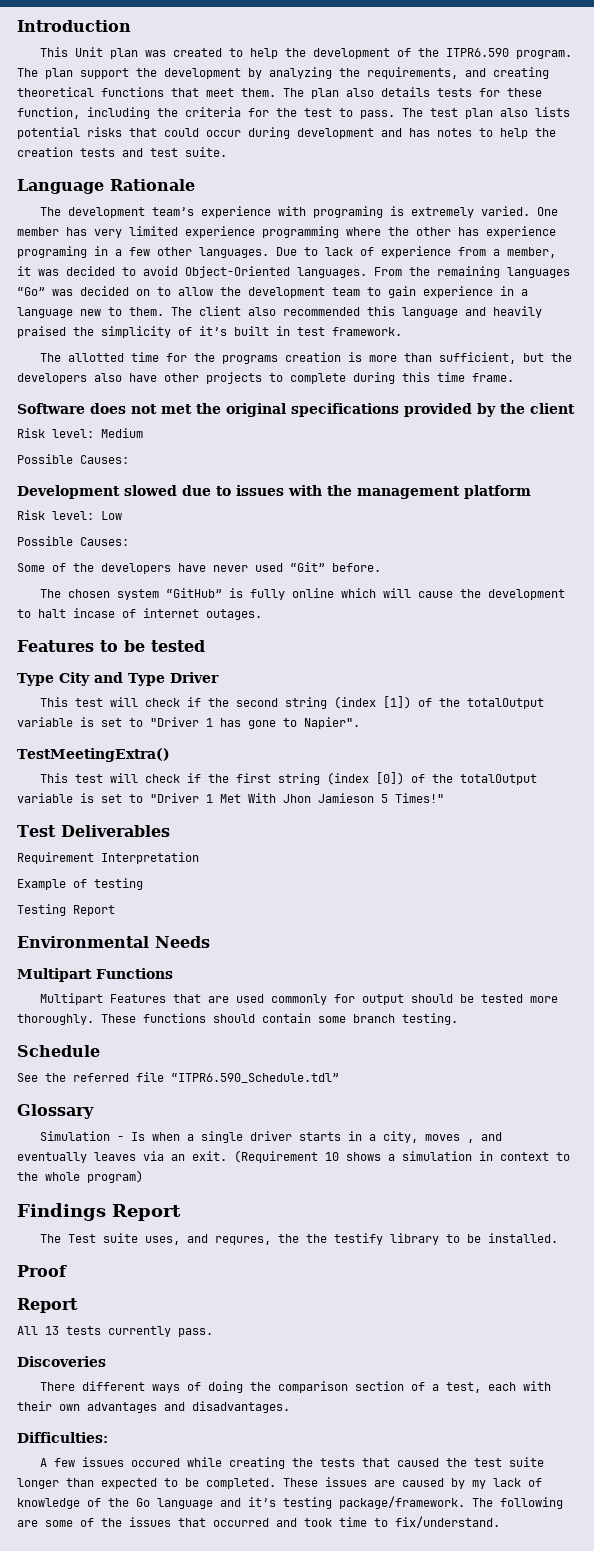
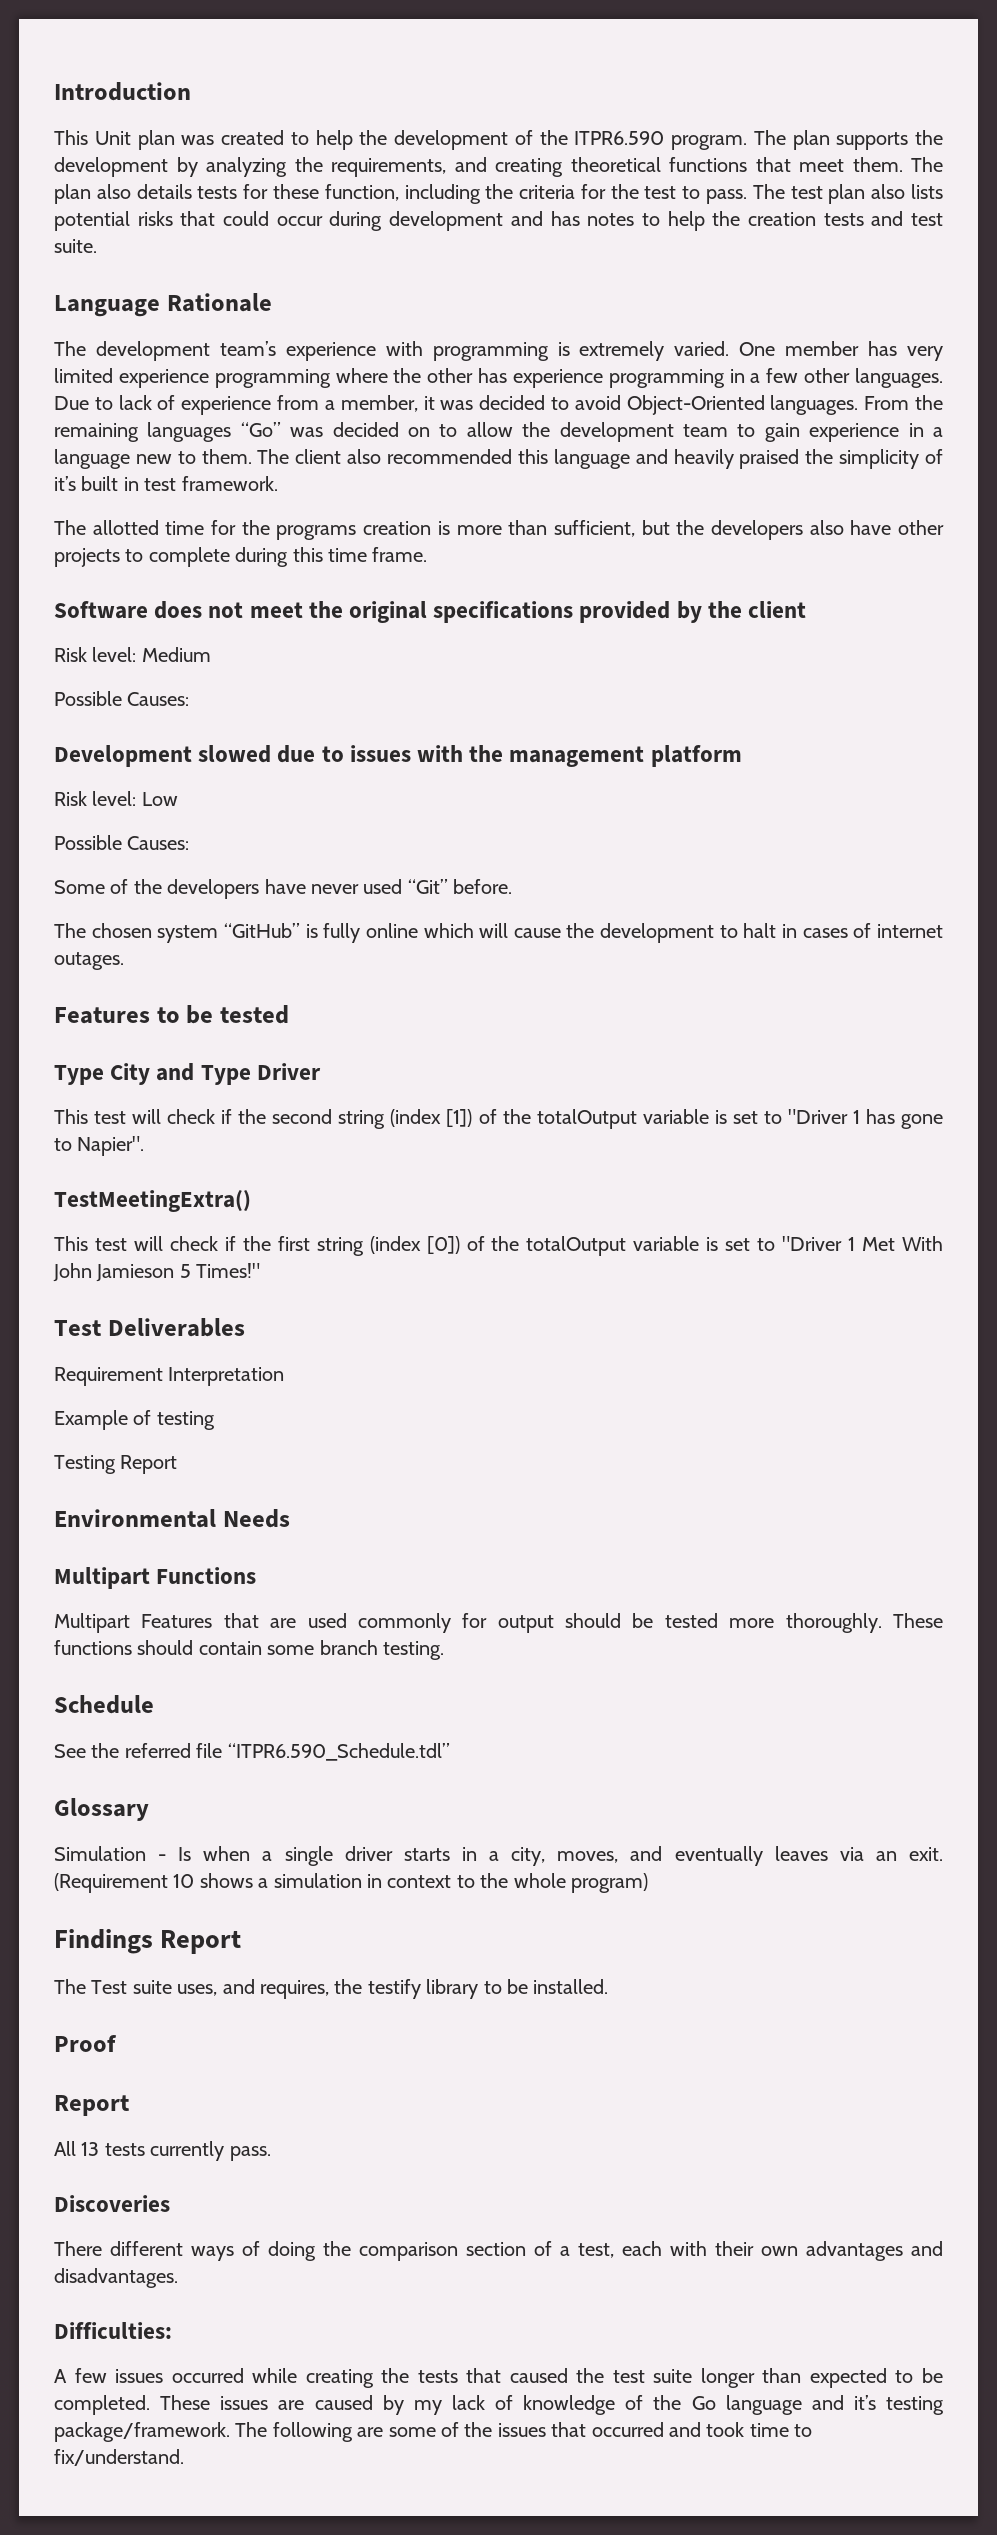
- The plan support the development by analyzing the requirements, and creating theoretical functions that meet them.
+ The plan supports the development by analyzing the requirements, and creating theoretical functions that meet them.
- The development team’s experience with programing is extremely varied.
+ The development team’s experience with programming is extremely varied.
- One member has very limited experience programming where the other has experience programing in a few other languages.
+ One member has very limited experience programming where the other has experience programming in a few other languages.
- Software does not met the original specifications provided by the client
+ Software does not meet the original specifications provided by the client
- The chosen system “GitHub” is fully online which will cause the development to halt incase of internet outages.
+ The chosen system “GitHub” is fully online which will cause the development to halt in cases of internet outages.
- This test will check if the first string (index [0]) of the totalOutput variable is set to "Driver 1 Met With Jhon Jamieson 5 Times!"
+ This test will check if the first string (index [0]) of the totalOutput variable is set to "Driver 1 Met With John Jamieson 5 Times!"
- Simulation - Is when a single driver starts in a city, moves , and eventually leaves via an exit.
+ Simulation - Is when a single driver starts in a city, moves, and eventually leaves via an exit.
- The Test suite uses, and requres, the the testify library to be installed.
+ The Test suite uses, and requires, the testify library to be installed.
- A few issues occured while creating the tests that caused the test suite longer than expected to be completed.
+ A few issues occurred while creating the tests that caused the test suite longer than expected to be completed.

